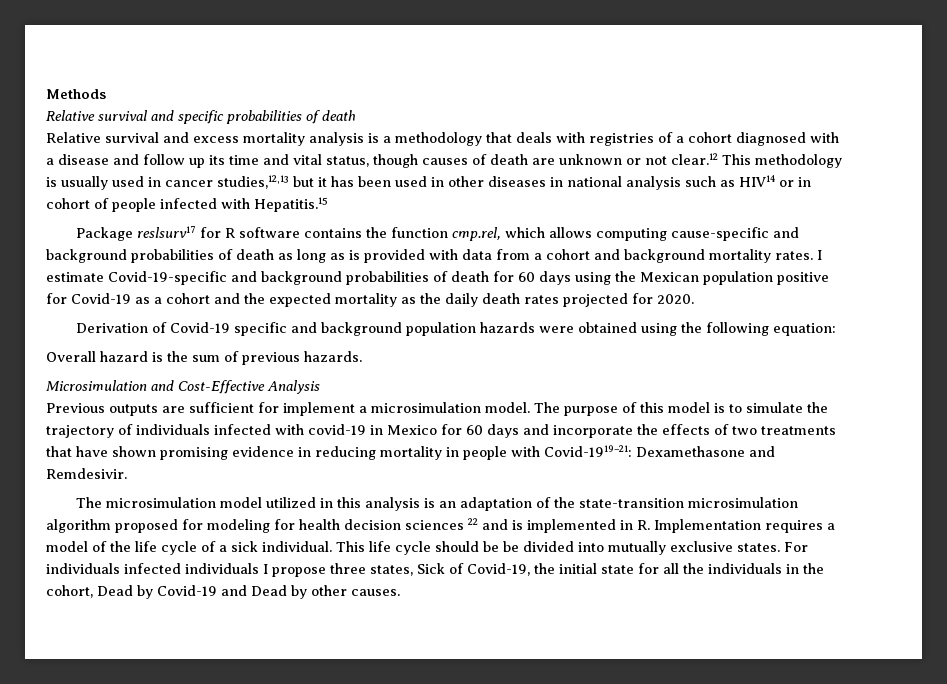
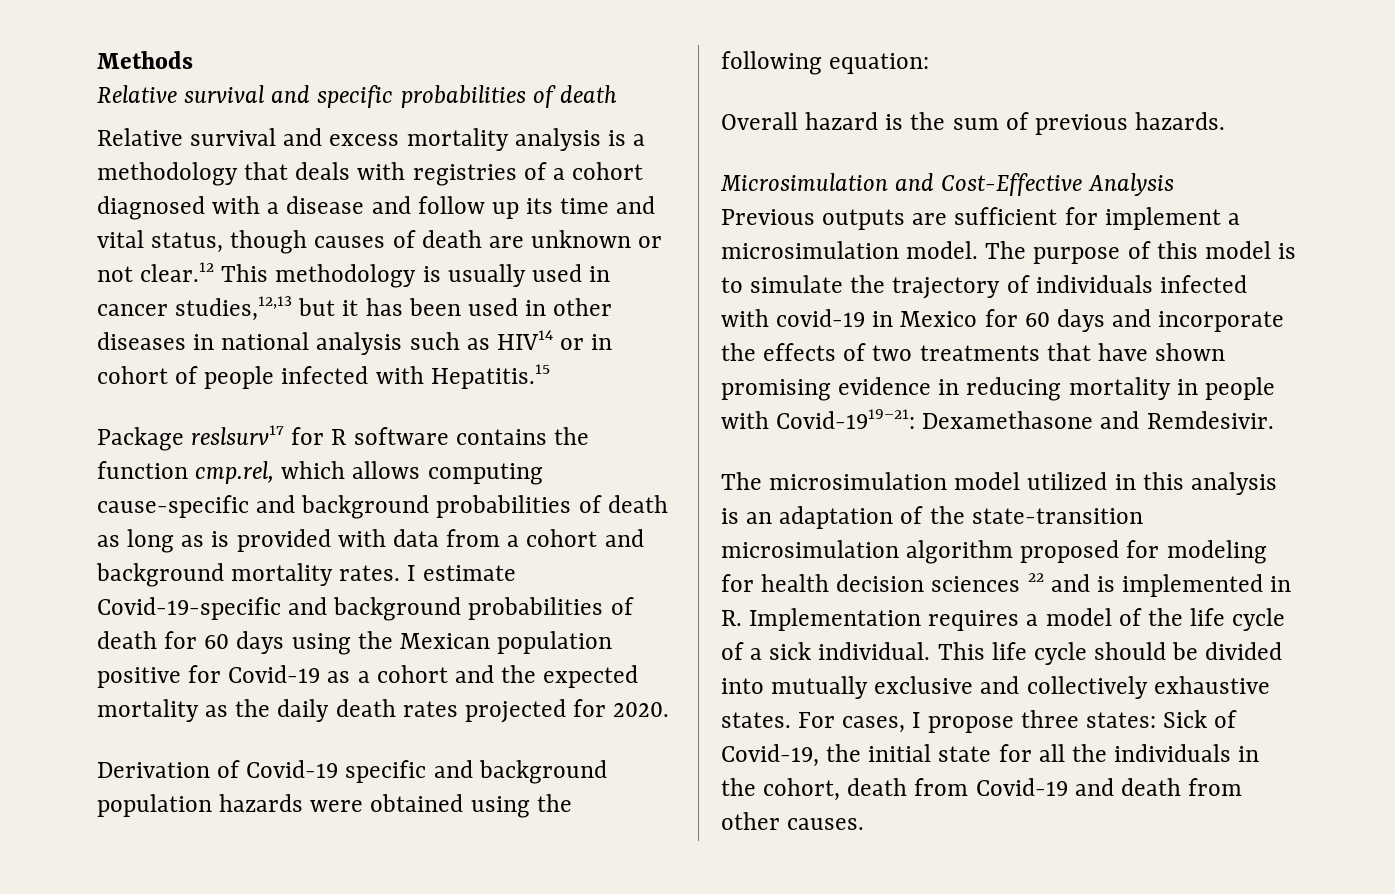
- This life cycle should be be divided into mutually exclusive states. For individuals infected individuals I propose three states, Sick of Covid-19, the initial state for all the individuals in the cohort, Dead by Covid-19 and Dead by other causes.
+ This life cycle should be divided into mutually exclusive and collectively exhaustive states. For cases, I propose three states: Sick of Covid-19, the initial state for all the individuals in the cohort, death from Covid-19 and death from other causes.

